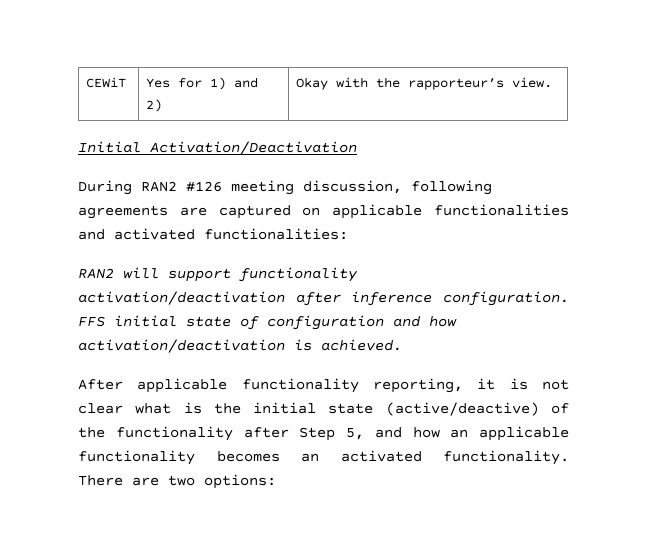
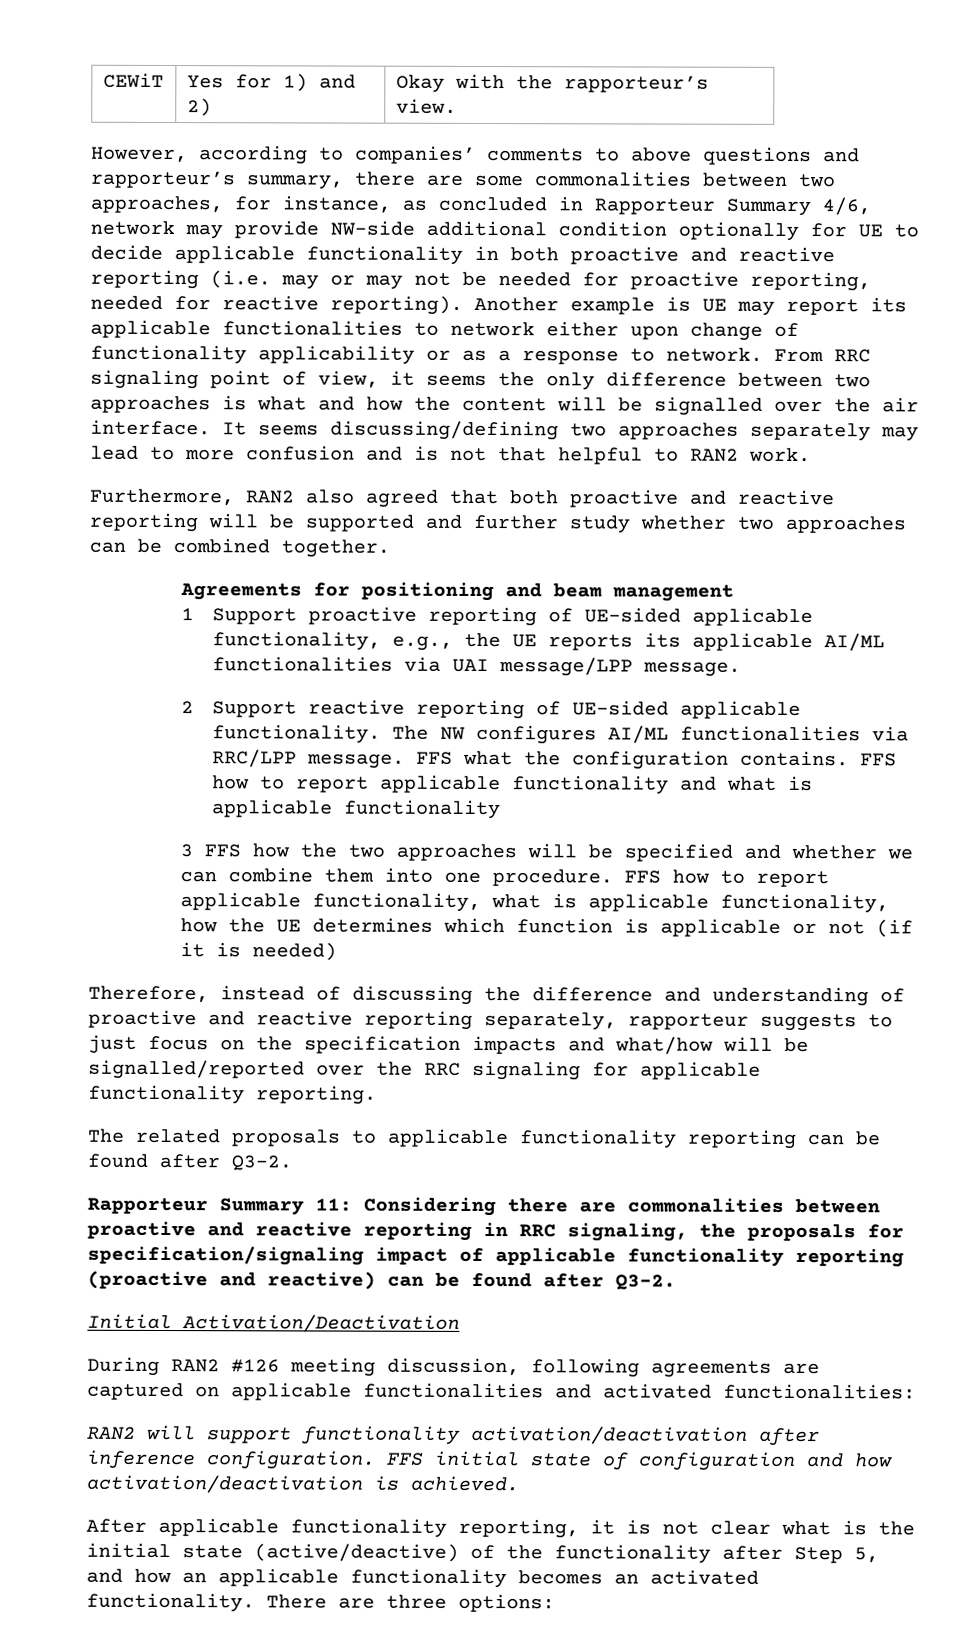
+ However, according to companies’ comments to above questions and rapporteur’s summary, there are some commonalities between two approaches, for instance, as concluded in Rapporteur Summary 4/6, network may provide NW-side additional condition optionally for UE to decide applicable functionality in both proactive and reactive reporting (i.e. may or may not be needed for proactive reporting, needed for reactive reporting). Another example is UE may report its applicable functionalities to network either upon change of functionality applicability or as a response to network. From RRC signaling point of view, it seems the only difference between two approaches is what and how the content will be signalled over the air interface. It seems discussing/defining two approaches separately may lead to more confusion and is not that helpful to RAN2 work.
+ Furthermore, RAN2 also agreed that both proactive and reactive reporting will be supported and further study whether two approaches can be combined together.
+ Agreements for positioning and beam management
+ 1 Support proactive reporting of UE-sided applicable functionality, e.g., the UE reports its applicable AI/ML functionalities via UAI message/LPP message.
+ 2 Support reactive reporting of UE-sided applicable functionality. The NW configures AI/ML functionalities via RRC/LPP message. FFS what the configuration contains. FFS how to report applicable functionality and what is applicable functionality
+ 3 FFS how the two approaches will be specified and whether we can combine them into one procedure. FFS how to report applicable functionality, what is applicable functionality, how the UE determines which function is applicable or not (if it is needed)
+ Therefore, instead of discussing the difference and understanding of proactive and reactive reporting separately, rapporteur suggests to just focus on the specification impacts and what/how will be signalled/reported over the RRC signaling for applicable functionality reporting.
+ The related proposals to applicable functionality reporting can be found after Q3-2.
+ Rapporteur Summary 11: Considering there are commonalities between proactive and reactive reporting in RRC signaling, the proposals for specification/signaling impact of applicable functionality reporting (proactive and reactive) can be found after Q3-2.
- There are two options:
+ There are three options:

